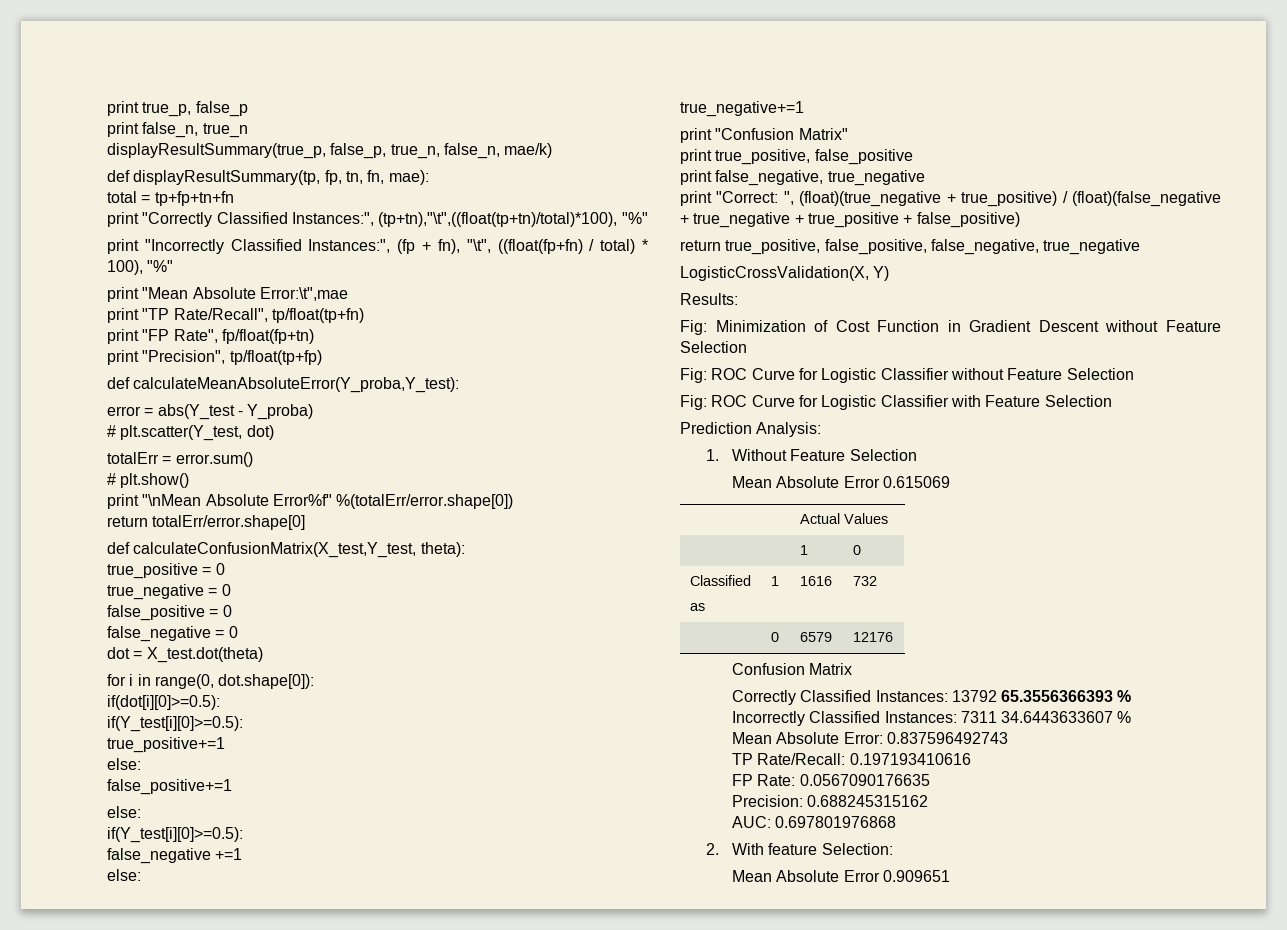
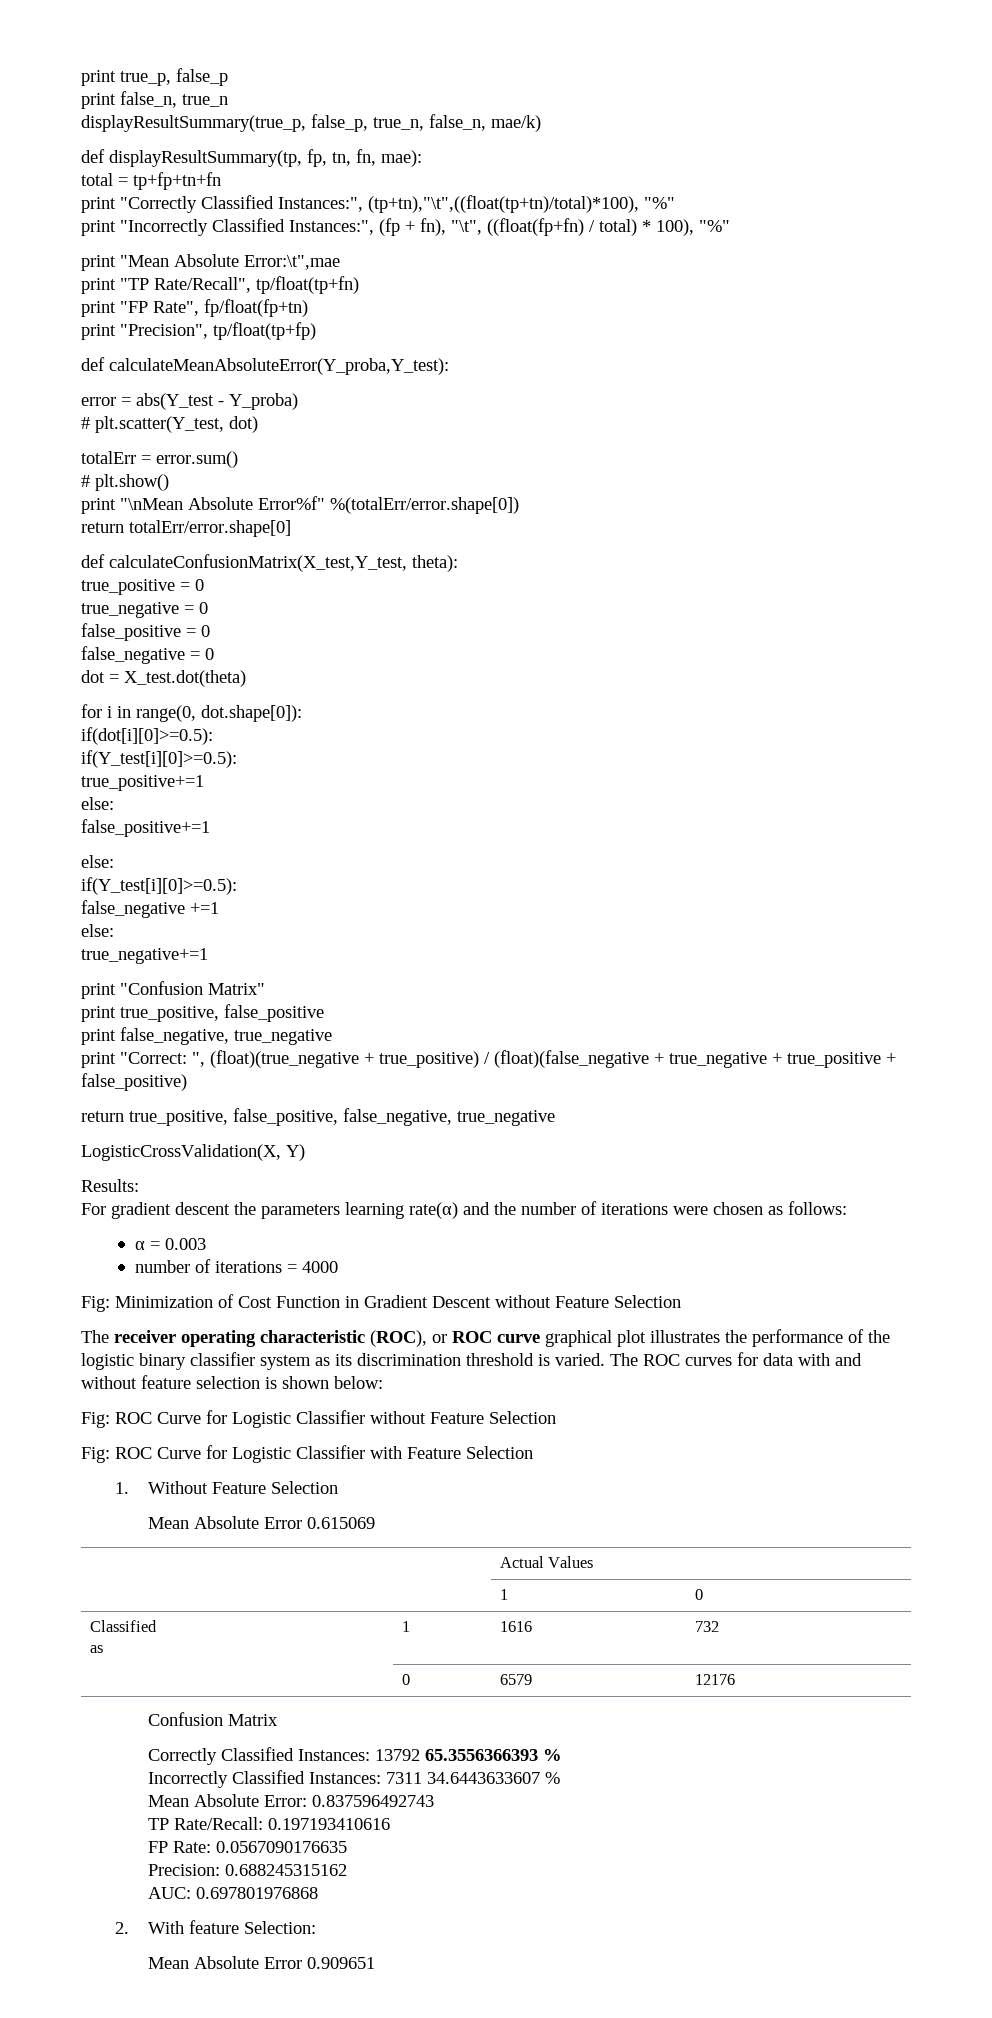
+ For gradient descent the parameters learning rate(α) and the number of iterations were chosen as follows:
+ α = 0.003
+ number of iterations = 4000
+ The receiver operating characteristic (ROC), or ROC curve graphical plot illustrates the performance of the logistic binary classifier system as its discrimination threshold is varied. The ROC curves for data with and without feature selection is shown below:
- Prediction Analysis:

